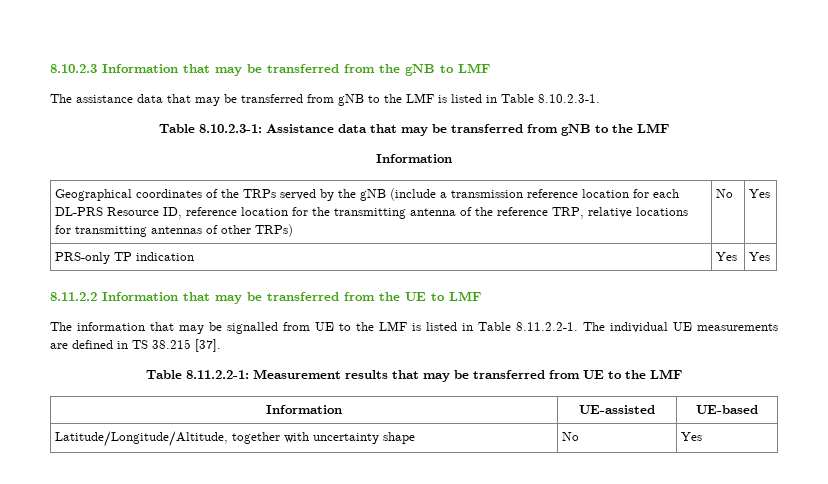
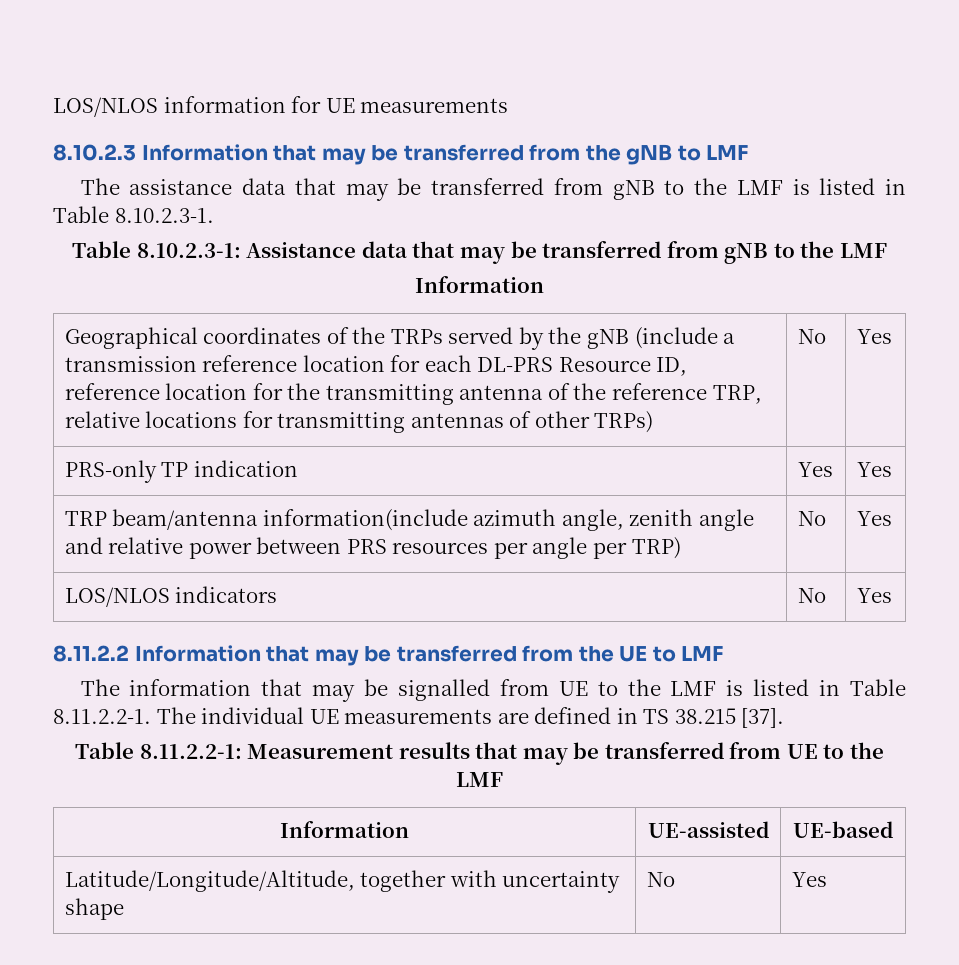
+ LOS/NLOS information for UE measurements
+ TRP beam/antenna information(include azimuth angle, zenith angle and relative power between PRS resources per angle per TRP) | No | Yes
+ LOS/NLOS indicators | No | Yes

